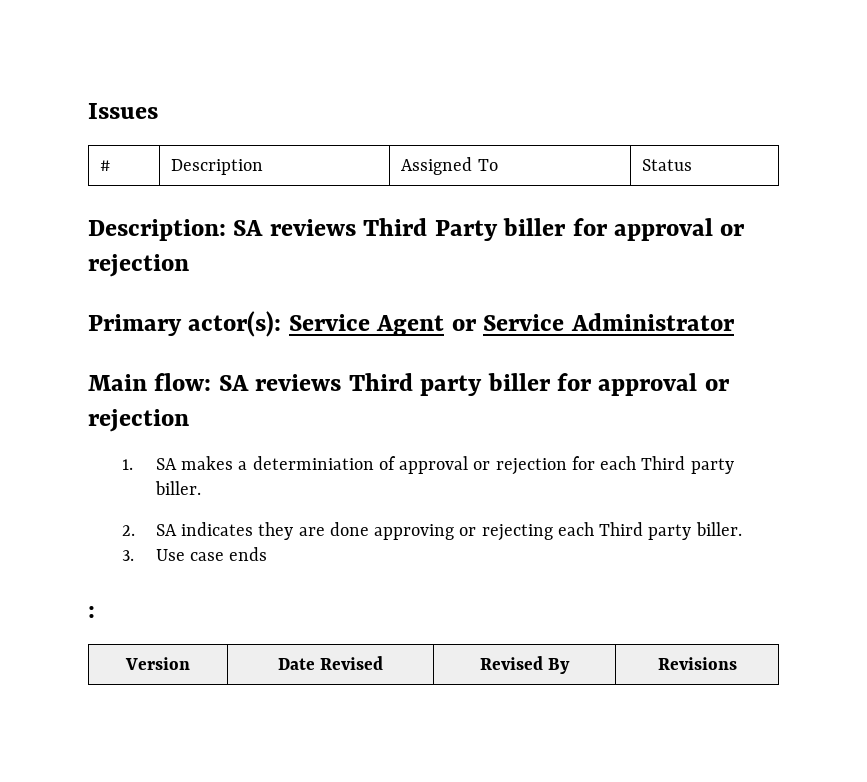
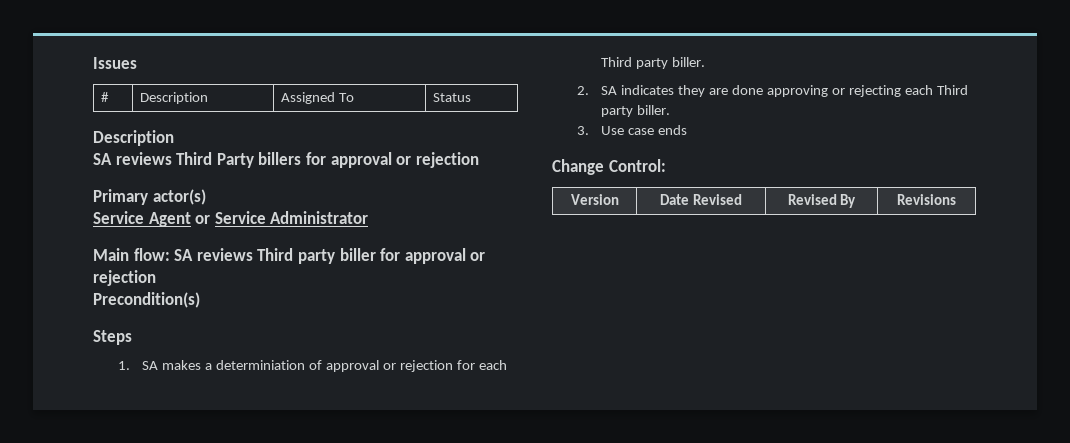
  # | Description | Assigned To | Status
- Description: SA reviews Third Party biller for approval or rejection
+ Description
+ SA reviews Third Party billers for approval or rejection
- Primary actor(s): Service Agent or Service Administrator
+ Primary actor(s)
+ Service Agent or Service Administrator
+ Precondition(s)
+ Steps
- :
+ Change Control:

